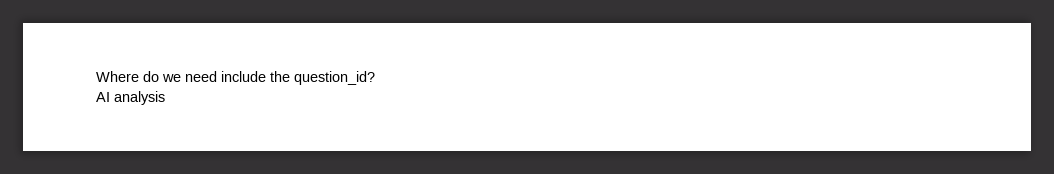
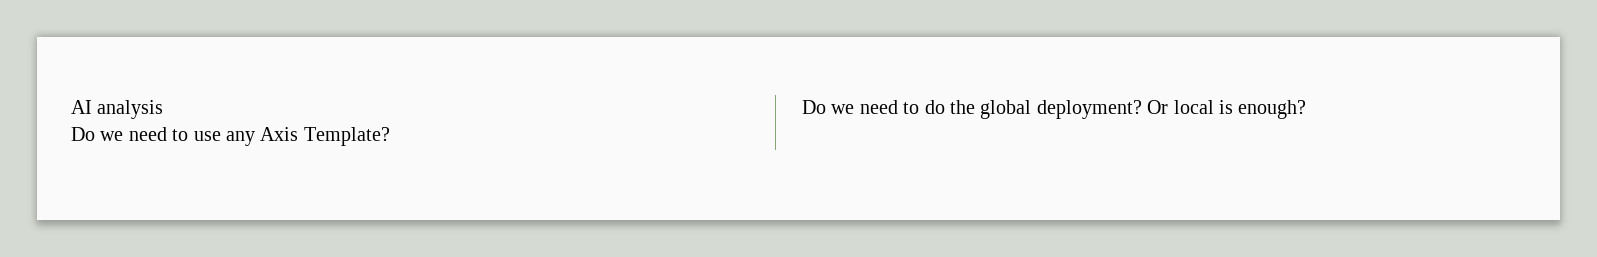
- Where do we need include the question_id?
  AI analysis
+ Do we need to use any Axis Template?
+ Do we need to do the global deployment? Or local is enough?

